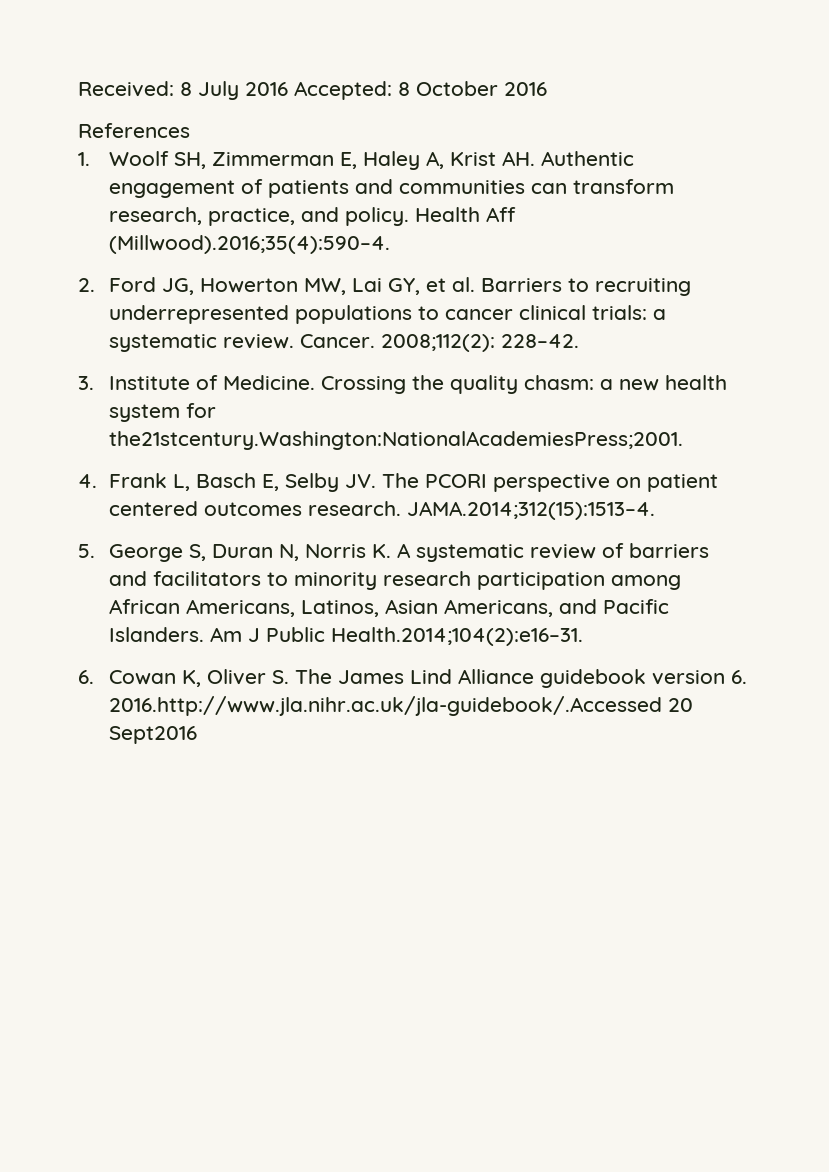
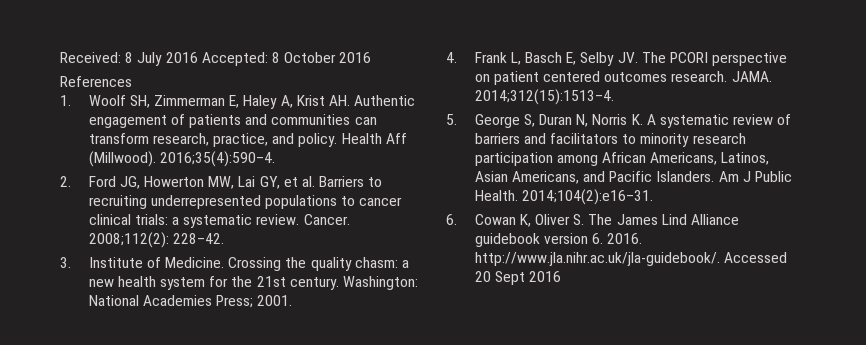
- Health Aff (Millwood).2016;35(4):590–4.
+ Health Aff (Millwood). 2016;35(4):590–4.
- Crossing the quality chasm: a new health system for the21stcentury.Washington:NationalAcademiesPress;2001.
+ Crossing the quality chasm: a new health system for the 21st century. Washington: National Academies Press; 2001.
- JAMA.2014;312(15):1513–4.
+ JAMA. 2014;312(15):1513–4.
- Am J Public Health.2014;104(2):e16–31.
+ Am J Public Health. 2014;104(2):e16–31.
- 6. Cowan K, Oliver S. The James Lind Alliance guidebook version 6. 2016.http://www.jla.nihr.ac.uk/jla-guidebook/.Accessed 20 Sept2016
+ 6. Cowan K, Oliver S. The James Lind Alliance guidebook version 6. 2016. http://www.jla.nihr.ac.uk/jla-guidebook/. Accessed 20 Sept 2016

